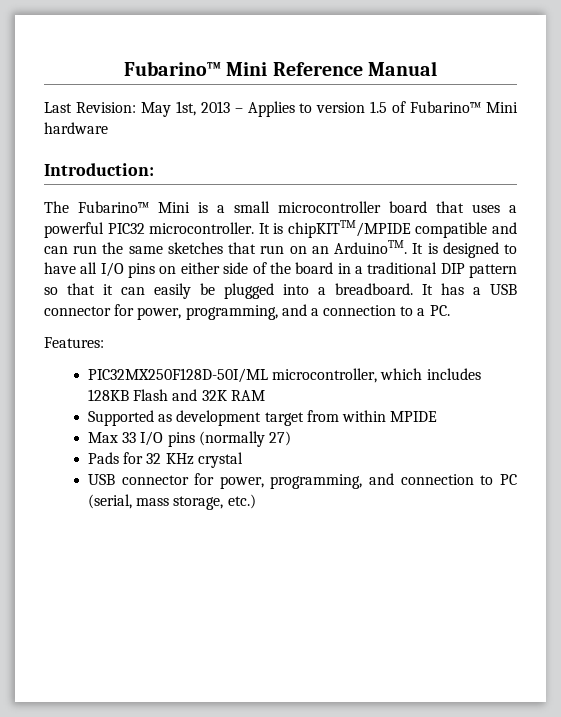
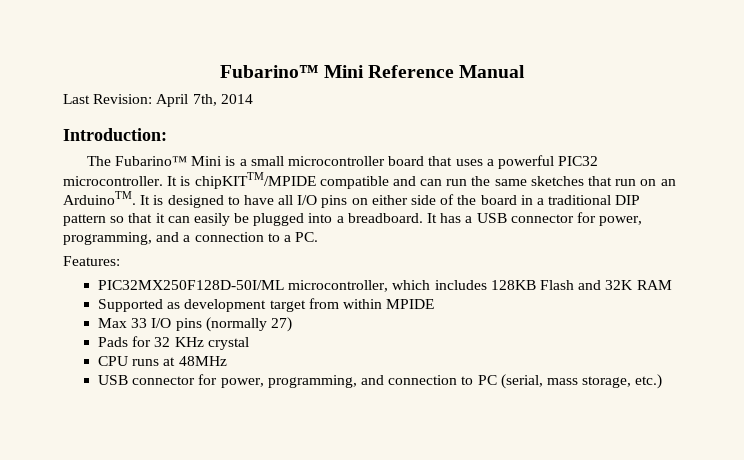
- Last Revision: May 1st, 2013 – Applies to version 1.5 of Fubarino™ Mini hardware
+ Last Revision: April 7th, 2014
+ CPU runs at 48MHz

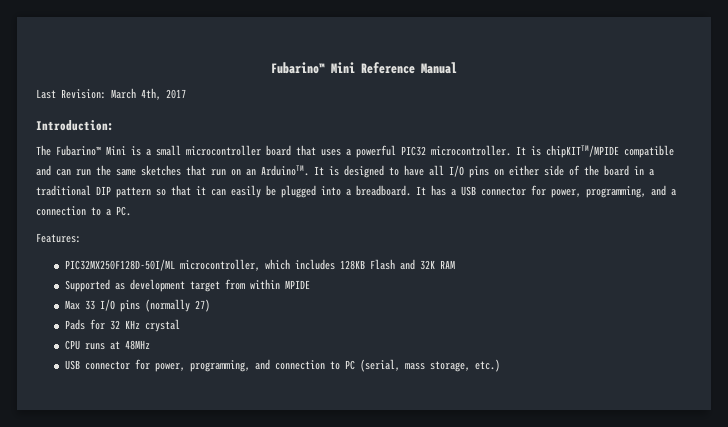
- Last Revision: April 7th, 2014
+ Last Revision: March 4th, 2017

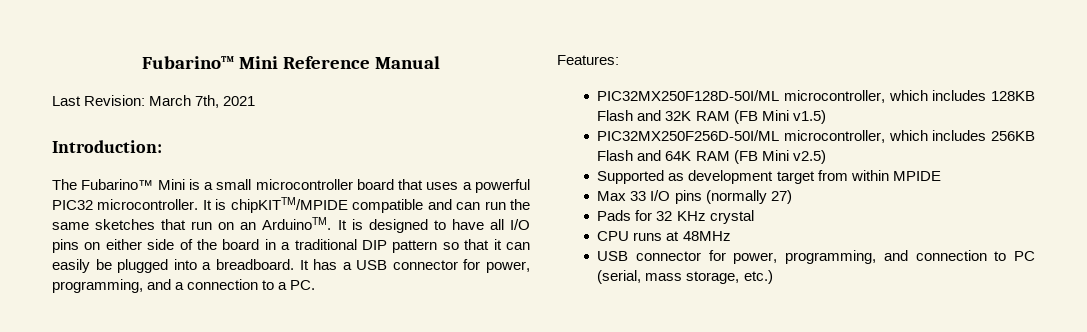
- Last Revision: March 4th, 2017
+ Last Revision: March 7th, 2021
- PIC32MX250F128D-50I/ML microcontroller, which includes 128KB Flash and 32K RAM
+ PIC32MX250F128D-50I/ML microcontroller, which includes 128KB Flash and 32K RAM (FB Mini v1.5)
+ PIC32MX250F256D-50I/ML microcontroller, which includes 256KB Flash and 64K RAM (FB Mini v2.5)

